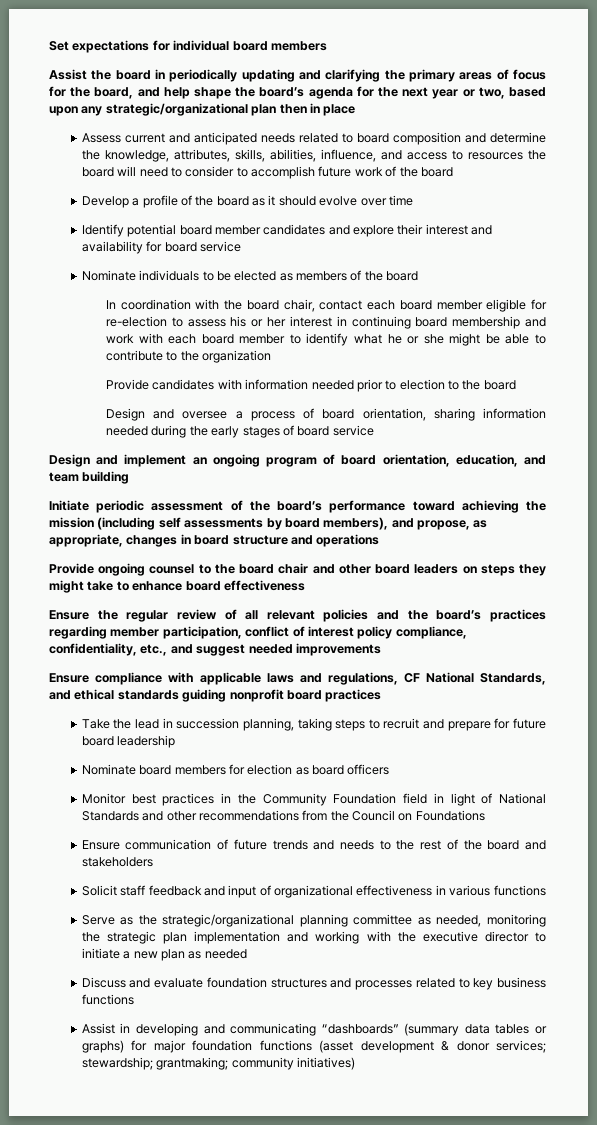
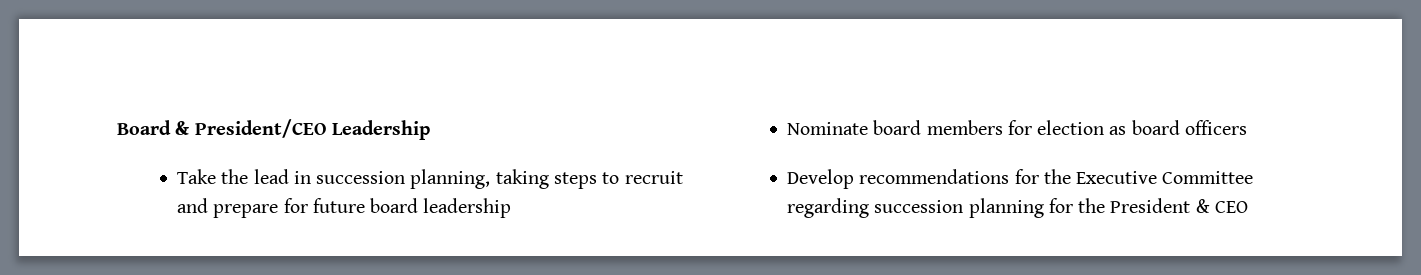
- Set expectations for individual board members
- Assist the board in periodically updating and clarifying the primary areas of focus for the board, and help shape the board’s agenda for the next year or two, based upon any strategic/organizational plan then in place
- Assess current and anticipated needs related to board composition and determine the knowledge, attributes, skills, abilities, influence, and access to resources the board will need to consider to accomplish future work of the board
- Develop a profile of the board as it should evolve over time
- Identify potential board member candidates and explore their interest and availability for board service
- Nominate individuals to be elected as members of the board
- In coordination with the board chair, contact each board member eligible for re-election to assess his or her interest in continuing board membership and work with each board member to identify what he or she might be able to contribute to the organization
- Provide candidates with information needed prior to election to the board
- Design and oversee a process of board orientation, sharing information needed during the early stages of board service
- Design and implement an ongoing program of board orientation, education, and team building
- Initiate periodic assessment of the board’s performance toward achieving the mission (including self assessments by board members), and propose, as appropriate, changes in board structure and operations
- Provide ongoing counsel to the board chair and other board leaders on steps they might take to enhance board effectiveness
- Ensure the regular review of all relevant policies and the board’s practices regarding member participation, conflict of interest policy compliance, confidentiality, etc., and suggest needed improvements
- Ensure compliance with applicable laws and regulations, CF National Standards, and ethical standards guiding nonprofit board practices
+ Board & President/CEO Leadership
- Monitor best practices in the Community Foundation field in light of National Standards and other recommendations from the Council on Foundations
- Ensure communication of future trends and needs to the rest of the board and stakeholders
- Solicit staff feedback and input of organizational effectiveness in various functions
- Serve as the strategic/organizational planning committee as needed, monitoring the strategic plan implementation and working with the executive director to initiate a new plan as needed
- Discuss and evaluate foundation structures and processes related to key business functions
- Assist in developing and communicating “dashboards” (summary data tables or graphs) for major foundation functions (asset development & donor services; stewardship; grantmaking; community initiatives)
+ Develop recommendations for the Executive Committee regarding succession planning for the President & CEO

